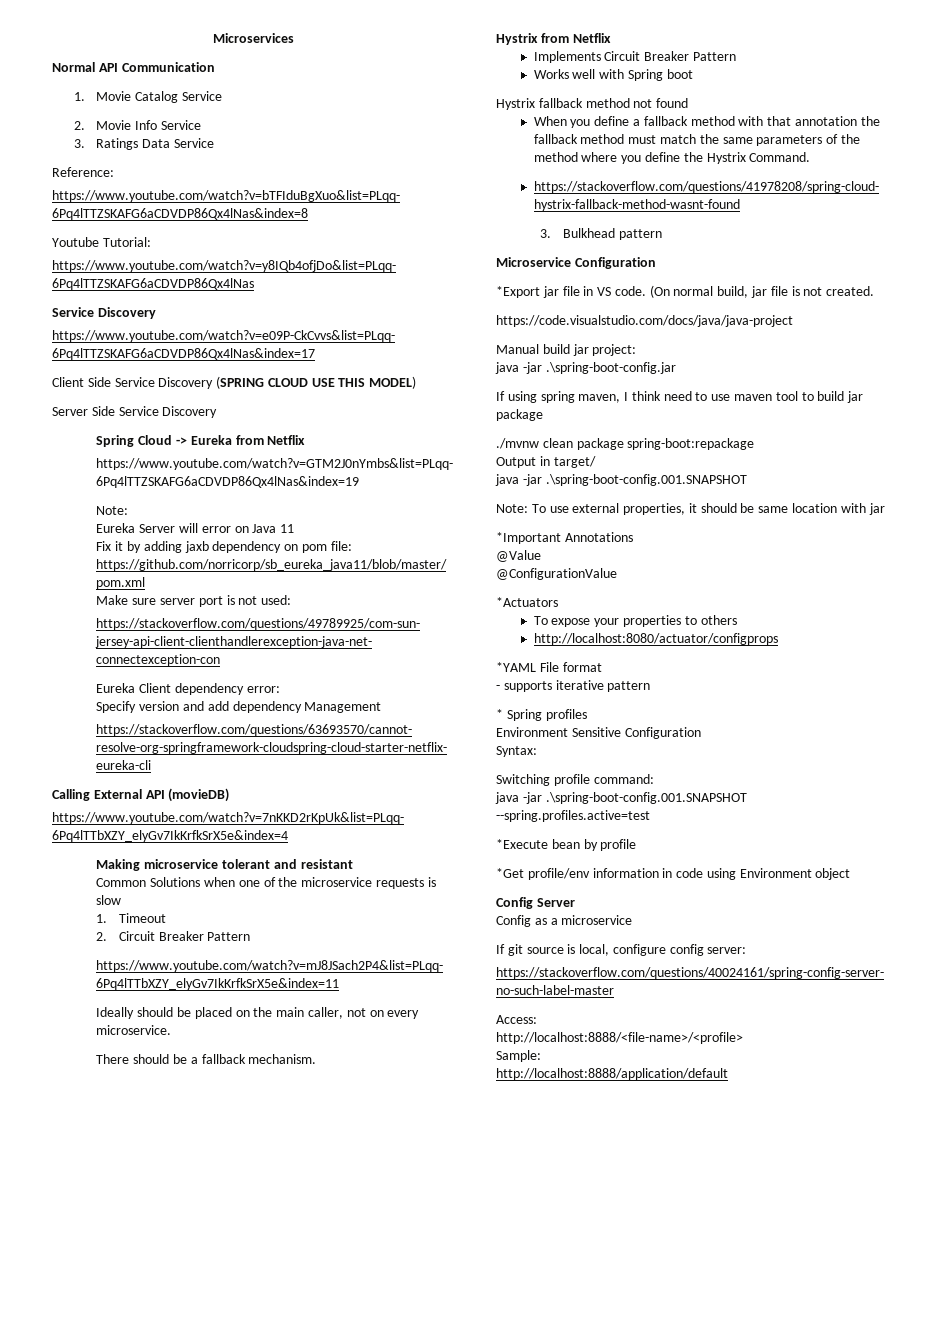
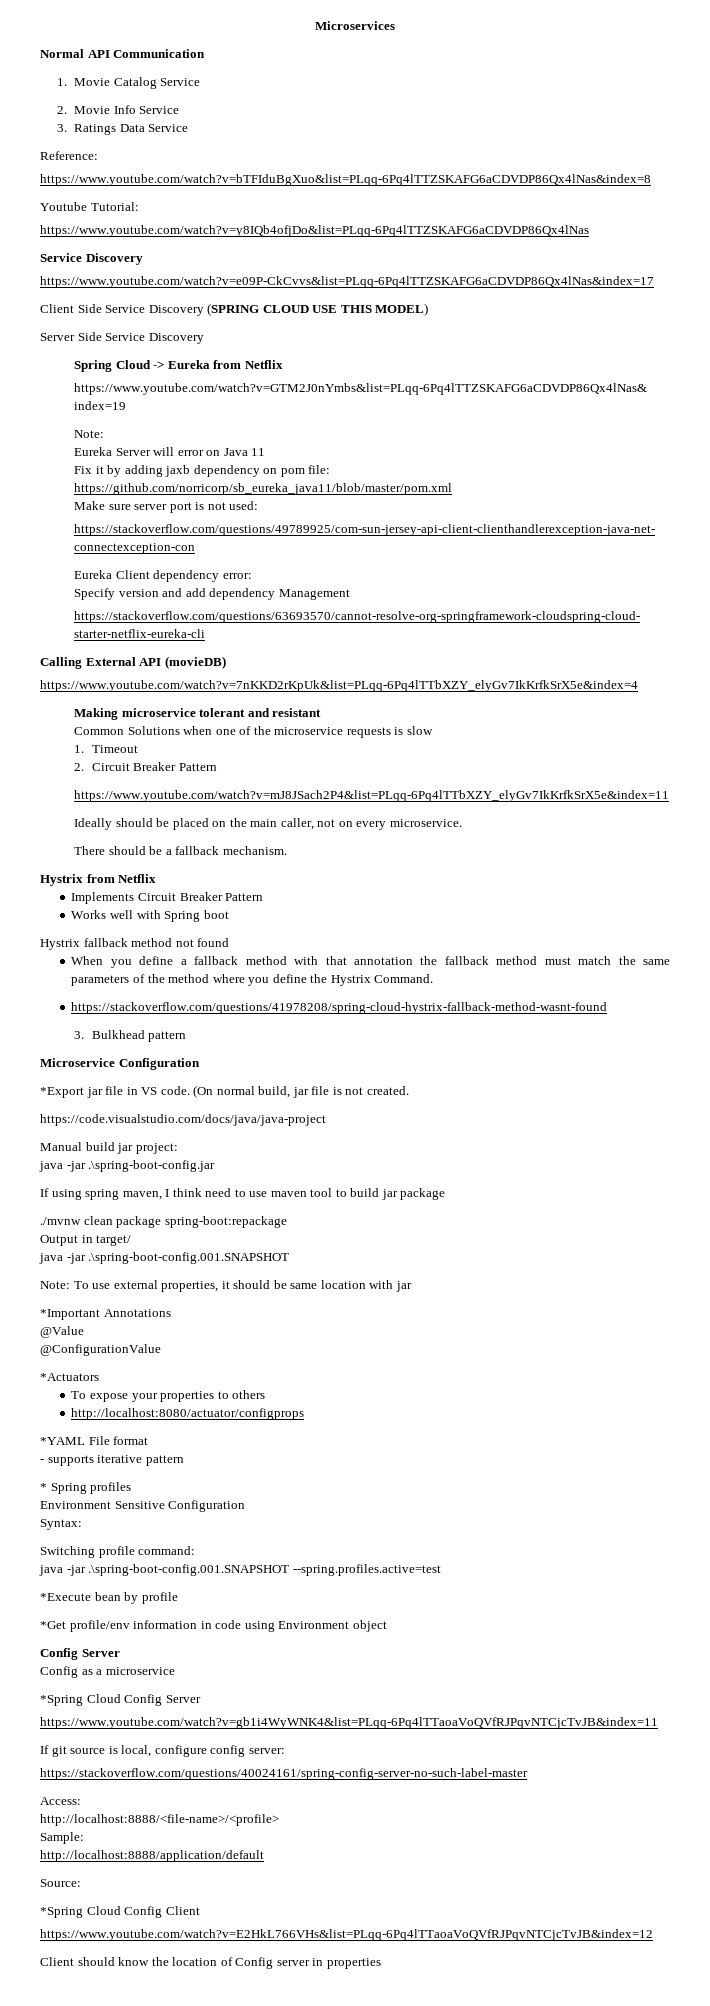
+ *Spring Cloud Config Server
+ https://www.youtube.com/watch?v=gb1i4WyWNK4&list=PLqq-6Pq4lTTaoaVoQVfRJPqvNTCjcTvJB&index=11
+ Source:
+ *Spring Cloud Config Client
+ https://www.youtube.com/watch?v=E2HkL766VHs&list=PLqq-6Pq4lTTaoaVoQVfRJPqvNTCjcTvJB&index=12
+ Client should know the location of Config server in properties

